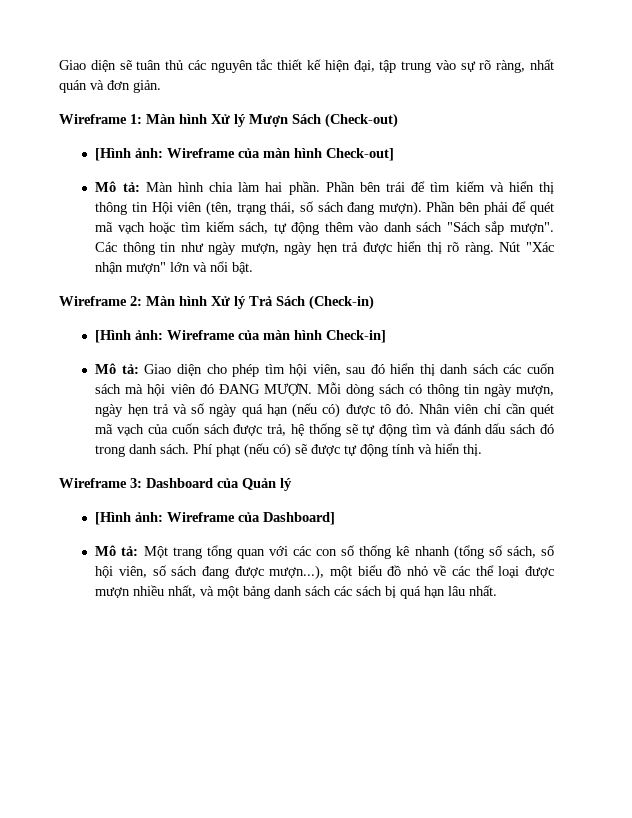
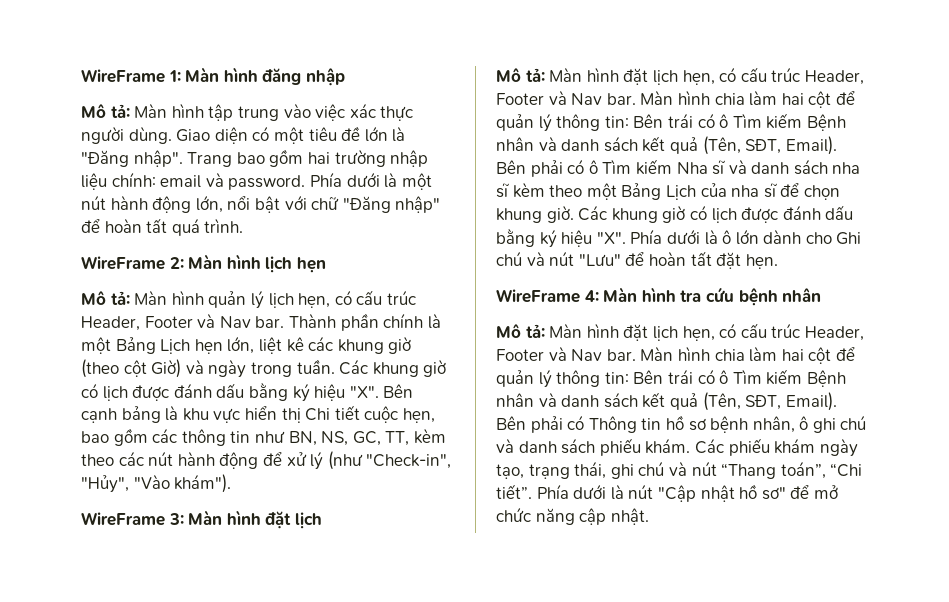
- Giao diện sẽ tuân thủ các nguyên tắc thiết kế hiện đại, tập trung vào sự rõ ràng, nhất quán và đơn giản.
- Wireframe 1: Màn hình Xử lý Mượn Sách (Check-out)
- [Hình ảnh: Wireframe của màn hình Check-out]
- Mô tả: Màn hình chia làm hai phần. Phần bên trái để tìm kiếm và hiển thị thông tin Hội viên (tên, trạng thái, số sách đang mượn). Phần bên phải để quét mã vạch hoặc tìm kiếm sách, tự động thêm vào danh sách "Sách sắp mượn". Các thông tin như ngày mượn, ngày hẹn trả được hiển thị rõ ràng. Nút "Xác nhận mượn" lớn và nổi bật.
- Wireframe 2: Màn hình Xử lý Trả Sách (Check-in)
- [Hình ảnh: Wireframe của màn hình Check-in]
- Mô tả: Giao diện cho phép tìm hội viên, sau đó hiển thị danh sách các cuốn sách mà hội viên đó ĐANG MƯỢN. Mỗi dòng sách có thông tin ngày mượn, ngày hẹn trả và số ngày quá hạn (nếu có) được tô đỏ. Nhân viên chỉ cần quét mã vạch của cuốn sách được trả, hệ thống sẽ tự động tìm và đánh dấu sách đó trong danh sách. Phí phạt (nếu có) sẽ được tự động tính và hiển thị.
- Wireframe 3: Dashboard của Quản lý
- [Hình ảnh: Wireframe của Dashboard]
- Mô tả: Một trang tổng quan với các con số thống kê nhanh (tổng số sách, số hội viên, số sách đang được mượn...), một biểu đồ nhỏ về các thể loại được mượn nhiều nhất, và một bảng danh sách các sách bị quá hạn lâu nhất.
+ WireFrame 1: Màn hình đăng nhập
+ Mô tả: Màn hình tập trung vào việc xác thực người dùng. Giao diện có một tiêu đề lớn là "Đăng nhập". Trang bao gồm hai trường nhập liệu chính: email và password. Phía dưới là một nút hành động lớn, nổi bật với chữ "Đăng nhập" để hoàn tất quá trình.
+ WireFrame 2: Màn hình lịch hẹn
+ Mô tả: Màn hình quản lý lịch hẹn, có cấu trúc Header, Footer và Nav bar. Thành phần chính là một Bảng Lịch hẹn lớn, liệt kê các khung giờ (theo cột Giờ) và ngày trong tuần. Các khung giờ có lịch được đánh dấu bằng ký hiệu "X". Bên cạnh bảng là khu vực hiển thị Chi tiết cuộc hẹn, bao gồm các thông tin như BN, NS, GC, TT, kèm theo các nút hành động để xử lý (như "Check-in", "Hủy", "Vào khám").
+ WireFrame 3: Màn hình đặt lịch
+ Mô tả: Màn hình đặt lịch hẹn, có cấu trúc Header, Footer và Nav bar. Màn hình chia làm hai cột để quản lý thông tin: Bên trái có ô Tìm kiếm Bệnh nhân và danh sách kết quả (Tên, SĐT, Email). Bên phải có ô Tìm kiếm Nha sĩ và danh sách nha sĩ kèm theo một Bảng Lịch của nha sĩ để chọn khung giờ. Các khung giờ có lịch được đánh dấu bằng ký hiệu "X". Phía dưới là ô lớn dành cho Ghi chú và nút "Lưu" để hoàn tất đặt hẹn.
+ WireFrame 4: Màn hình tra cứu bệnh nhân
+ Mô tả: Màn hình đặt lịch hẹn, có cấu trúc Header, Footer và Nav bar. Màn hình chia làm hai cột để quản lý thông tin: Bên trái có ô Tìm kiếm Bệnh nhân và danh sách kết quả (Tên, SĐT, Email). Bên phải có Thông tin hồ sơ bệnh nhân, ô ghi chú và danh sách phiếu khám. Các phiếu khám ngày tạo, trạng thái, ghi chú và nút “Thang toán”, “Chi tiết”. Phía dưới là nút "Cập nhật hồ sơ" để mở chức năng cập nhật.

